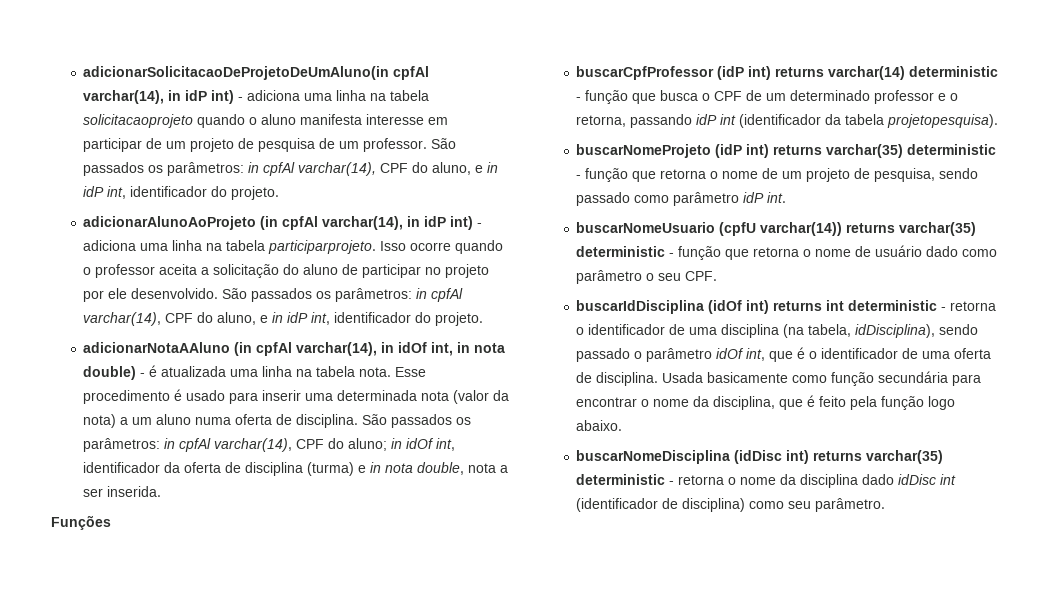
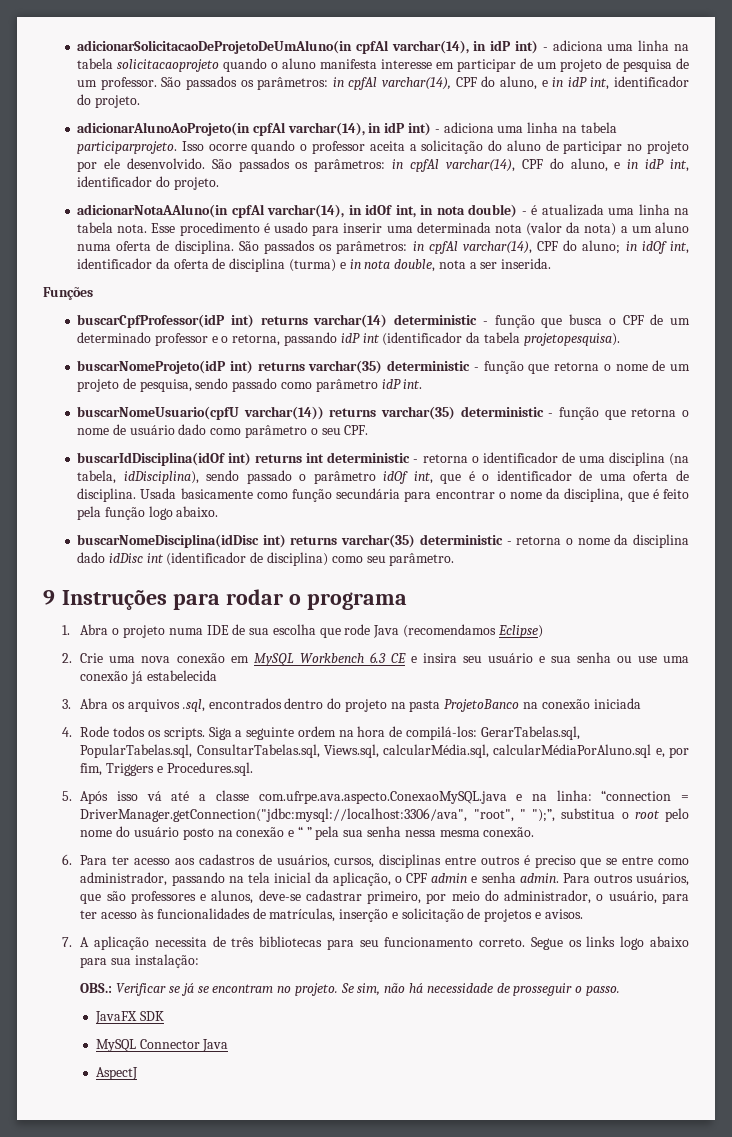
- adicionarAlunoAoProjeto (in cpfAl varchar(14), in idP int) - adiciona uma linha na tabela participarprojeto.
+ adicionarAlunoAoProjeto(in cpfAl varchar(14), in idP int) - adiciona uma linha na tabela participarprojeto.
- adicionarNotaAAluno (in cpfAl varchar(14), in idOf int, in nota double) - é atualizada uma linha na tabela nota.
+ adicionarNotaAAluno(in cpfAl varchar(14), in idOf int, in nota double) - é atualizada uma linha na tabela nota.
- buscarCpfProfessor (idP int) returns varchar(14) deterministic - função que busca o CPF de um determinado professor e o retorna, passando idP int (identificador da tabela projetopesquisa).
+ buscarCpfProfessor(idP int) returns varchar(14) deterministic - função que busca o CPF de um determinado professor e o retorna, passando idP int (identificador da tabela projetopesquisa).
- buscarNomeProjeto (idP int) returns varchar(35) deterministic - função que retorna o nome de um projeto de pesquisa, sendo passado como parâmetro idP int.
+ buscarNomeProjeto(idP int) returns varchar(35) deterministic - função que retorna o nome de um projeto de pesquisa, sendo passado como parâmetro idP int.
- buscarNomeUsuario (cpfU varchar(14)) returns varchar(35) deterministic - função que retorna o nome de usuário dado como parâmetro o seu CPF.
+ buscarNomeUsuario(cpfU varchar(14)) returns varchar(35) deterministic - função que retorna o nome de usuário dado como parâmetro o seu CPF.
- buscarIdDisciplina (idOf int) returns int deterministic - retorna o identificador de uma disciplina (na tabela, idDisciplina), sendo passado o parâmetro idOf int, que é o identificador de uma oferta de disciplina.
+ buscarIdDisciplina(idOf int) returns int deterministic - retorna o identificador de uma disciplina (na tabela, idDisciplina), sendo passado o parâmetro idOf int, que é o identificador de uma oferta de disciplina.
- buscarNomeDisciplina (idDisc int) returns varchar(35) deterministic - retorna o nome da disciplina dado idDisc int (identificador de disciplina) como seu parâmetro.
+ buscarNomeDisciplina(idDisc int) returns varchar(35) deterministic - retorna o nome da disciplina dado idDisc int (identificador de disciplina) como seu parâmetro.
+ 9 Instruções para rodar o programa
+ 1. Abra o projeto numa IDE de sua escolha que rode Java (recomendamos Eclipse)
+ 2. Crie uma nova conexão em MySQL Workbench 6.3 CE e insira seu usuário e sua senha ou use uma conexão já estabelecida
+ 3. Abra os arquivos .sql, encontrados dentro do projeto na pasta ProjetoBanco na conexão iniciada
+ 4. Rode todos os scripts. Siga a seguinte ordem na hora de compilá-los: GerarTabelas.sql, PopularTabelas.sql, ConsultarTabelas.sql, Views.sql, calcularMédia.sql, calcularMédiaPorAluno.sql e, por fim, Triggers e Procedures.sql.
+ 5. Após isso vá até a classe com.ufrpe.ava.aspecto.ConexaoMySQL.java e na linha: “connection = DriverManager.getConnection("jdbc:mysql://localhost:3306/ava", "root", " ");”, substitua o root pelo nome do usuário posto na conexão e “ ” pela sua senha nessa mesma conexão.
+ 6. Para ter acesso aos cadastros de usuários, cursos, disciplinas entre outros é preciso que se entre como administrador, passando na tela inicial da aplicação, o CPF admin e senha admin. Para outros usuários, que são professores e alunos, deve-se cadastrar primeiro, por meio do administrador, o usuário, para ter acesso às funcionalidades de matrículas, inserção e solicitação de projetos e avisos.
+ 7. A aplicação necessita de três bibliotecas para seu funcionamento correto. Segue os links logo abaixo para sua instalação:
+ OBS.: Verificar se já se encontram no projeto. Se sim, não há necessidade de prosseguir o passo.
+ JavaFX SDK
+ MySQL Connector Java
+ AspectJ

